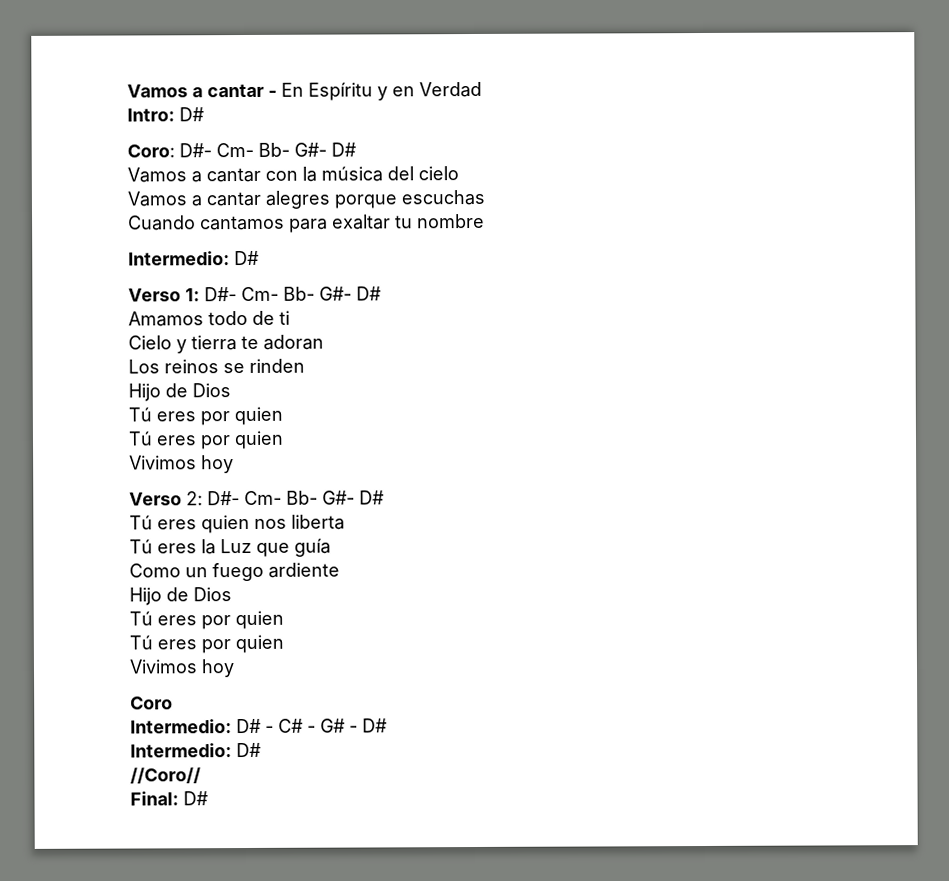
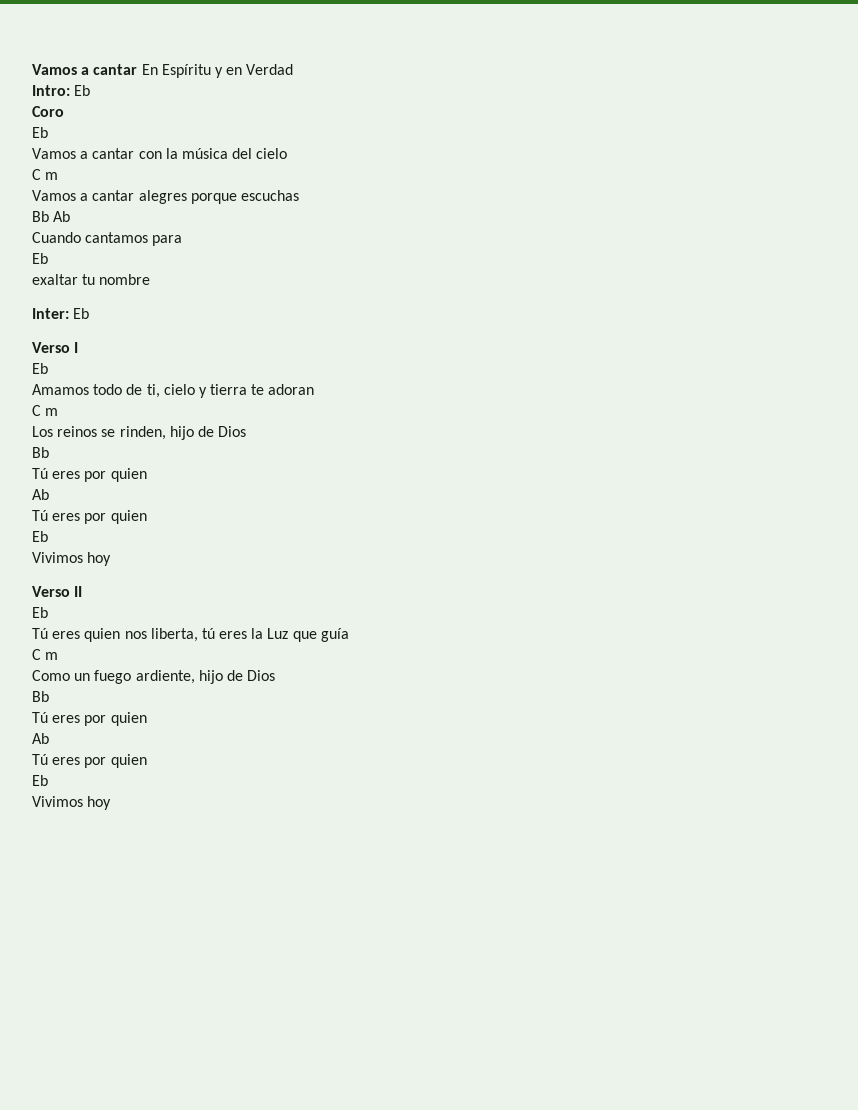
- Vamos a cantar - En Espíritu y en Verdad
+ Vamos a cantar En Espíritu y en Verdad
- Intro: D#
- Coro: D#- Cm- Bb- G#- D#
+ Intro: Eb
+ Coro
+ Eb
  Vamos a cantar con la música del cielo
+ C m
+ Bb Ab
- Cuando cantamos para exaltar tu nombre
- Intermedio: D#
- Verso 1: D#- Cm- Bb- G#- D#
+ Cuando cantamos para
+ Eb
+ exaltar tu nombre
+ Inter: Eb
+ Verso I
+ Eb
- Amamos todo de ti
- Cielo y tierra te adoran
+ Amamos todo de ti, cielo y tierra te adoran
+ C m
- Los reinos se rinden
- Hijo de Dios
+ Los reinos se rinden, hijo de Dios
+ Bb
  Tú eres por quien
+ Ab
  Tú eres por quien
+ Eb
- Verso 2: D#- Cm- Bb- G#- D#
+ Verso II
+ Eb
- Tú eres quien nos liberta
- Tú eres la Luz que guía
+ Tú eres quien nos liberta, tú eres la Luz que guía
+ C m
- Como un fuego ardiente
- Hijo de Dios
+ Como un fuego ardiente, hijo de Dios
+ Bb
  Tú eres por quien
+ Ab
  Tú eres por quien
+ Eb
  Vivimos hoy
- Coro
- Intermedio: D# - C# - G# - D#
- Intermedio: D#
- //Coro//
- Final: D#

